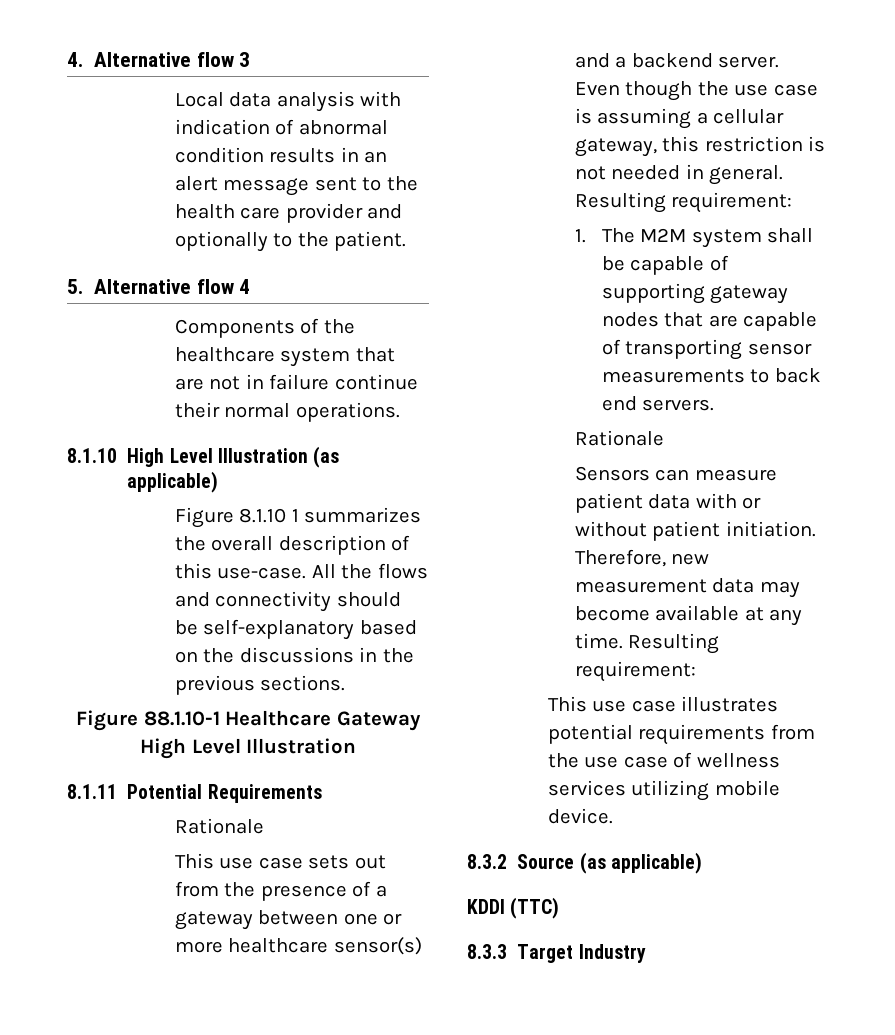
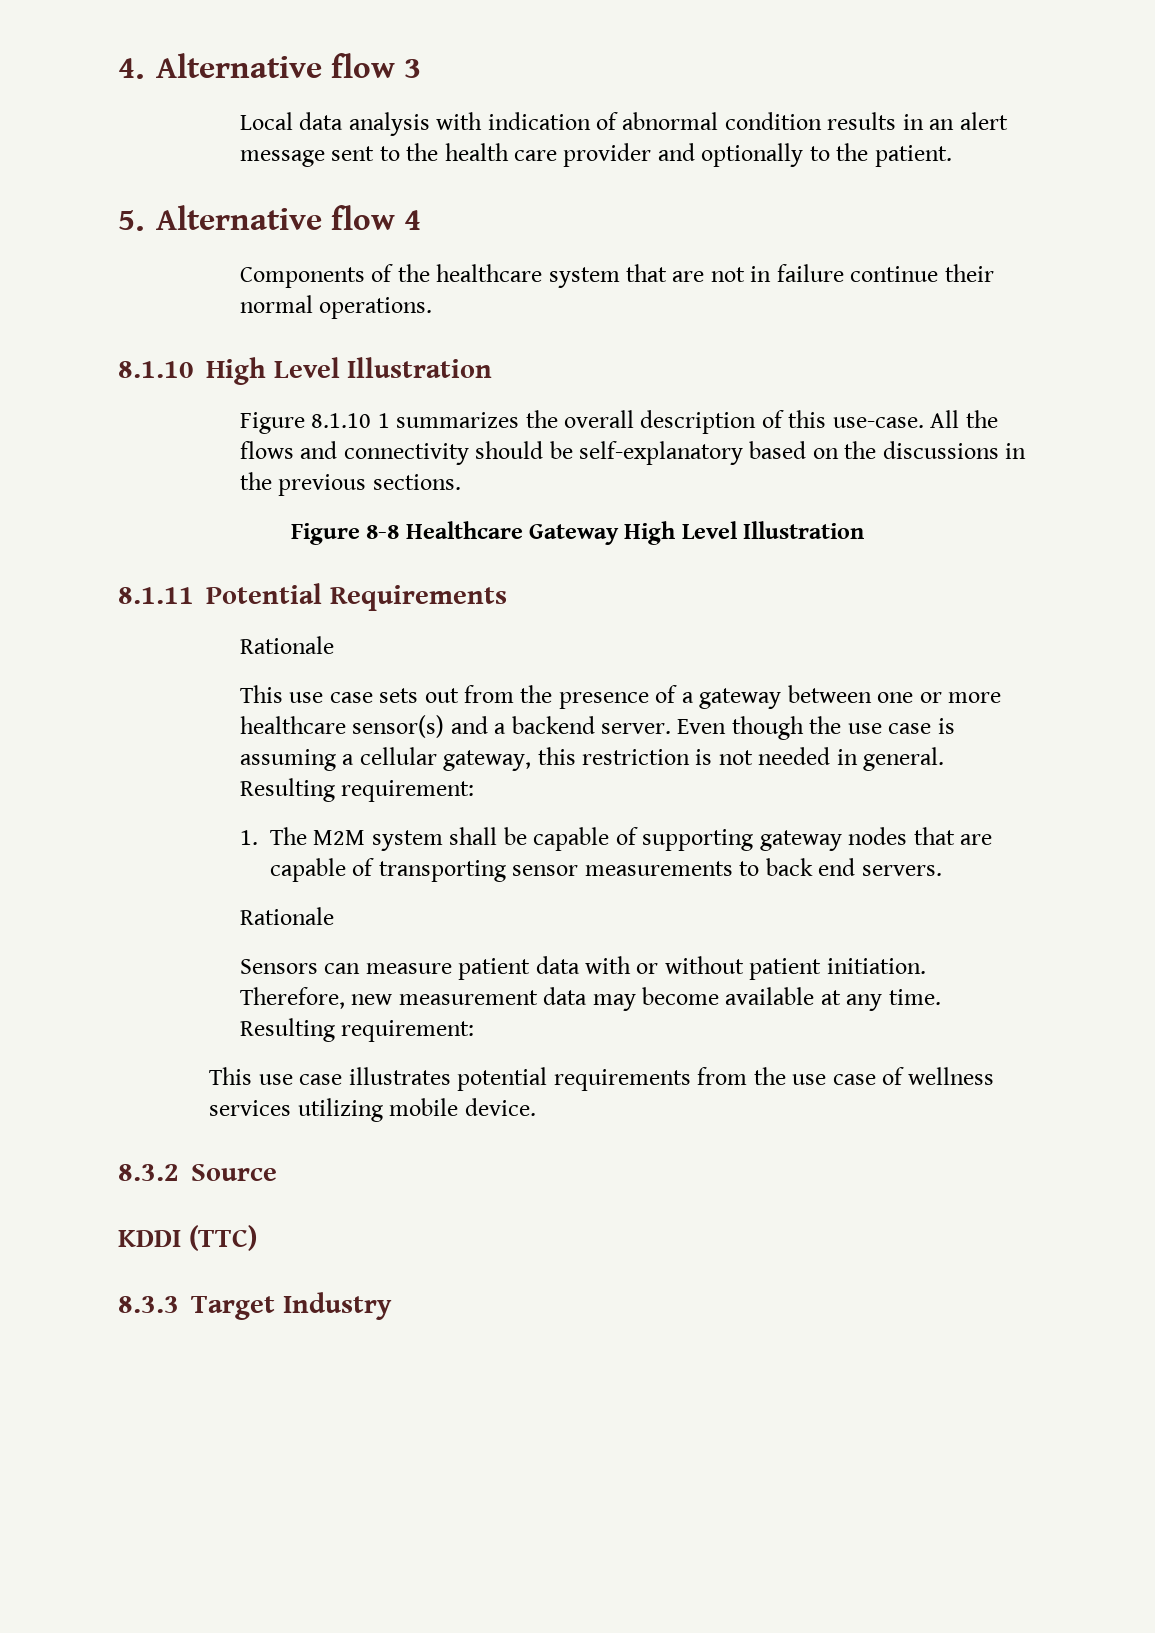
- 8.1.10 High Level Illustration (as applicable)
+ 8.1.10 High Level Illustration
- Figure 88.1.10-1 Healthcare Gateway High Level Illustration
+ Figure 8-8 Healthcare Gateway High Level Illustration
- 8.3.2 Source (as applicable)
+ 8.3.2 Source

